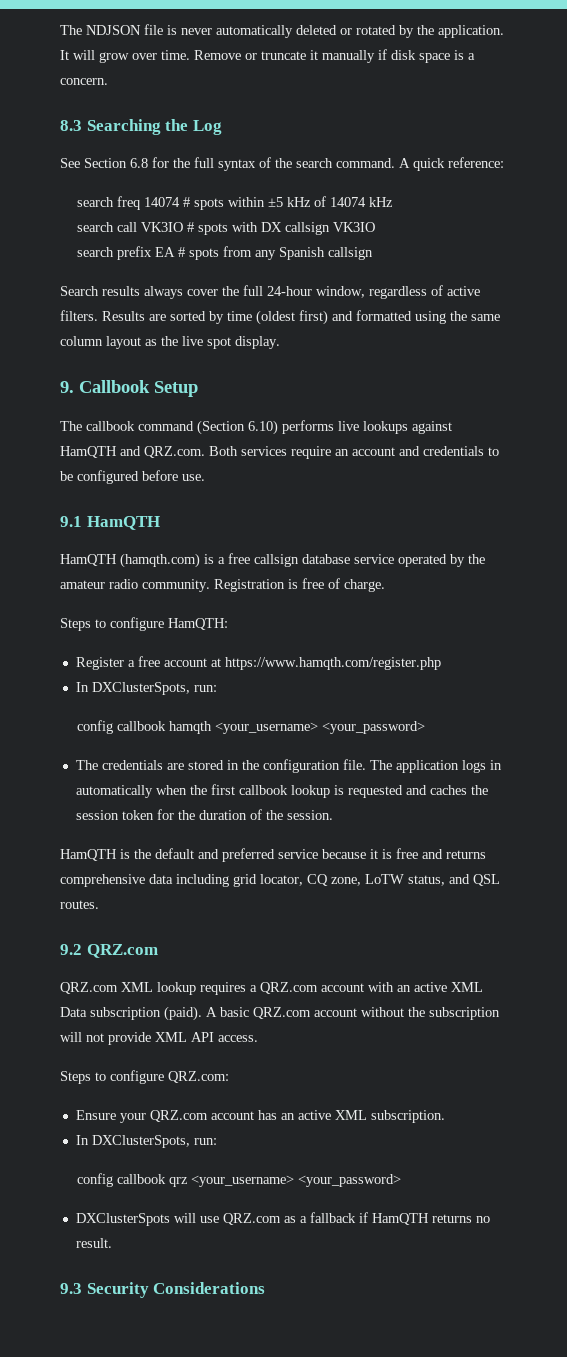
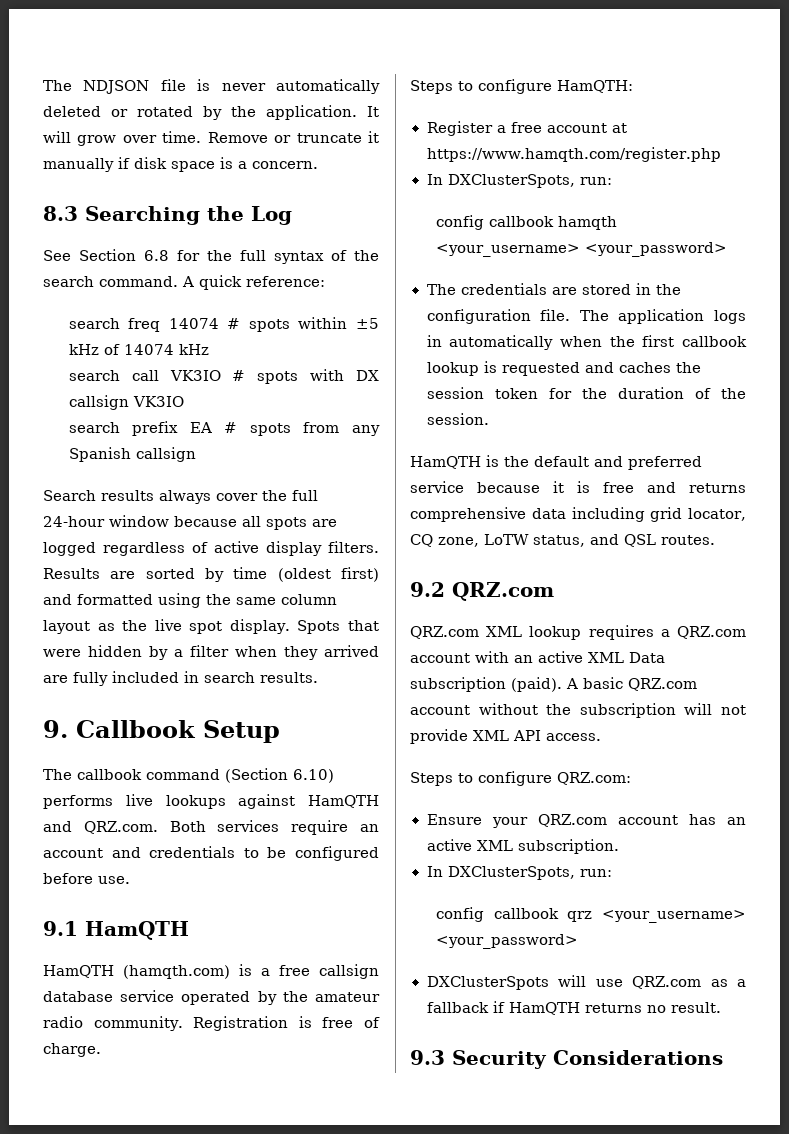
- Search results always cover the full 24-hour window, regardless of active filters.
+ Search results always cover the full 24-hour window because all spots are logged regardless of active display filters.
+ Spots that were hidden by a filter when they arrived are fully included in search results.

